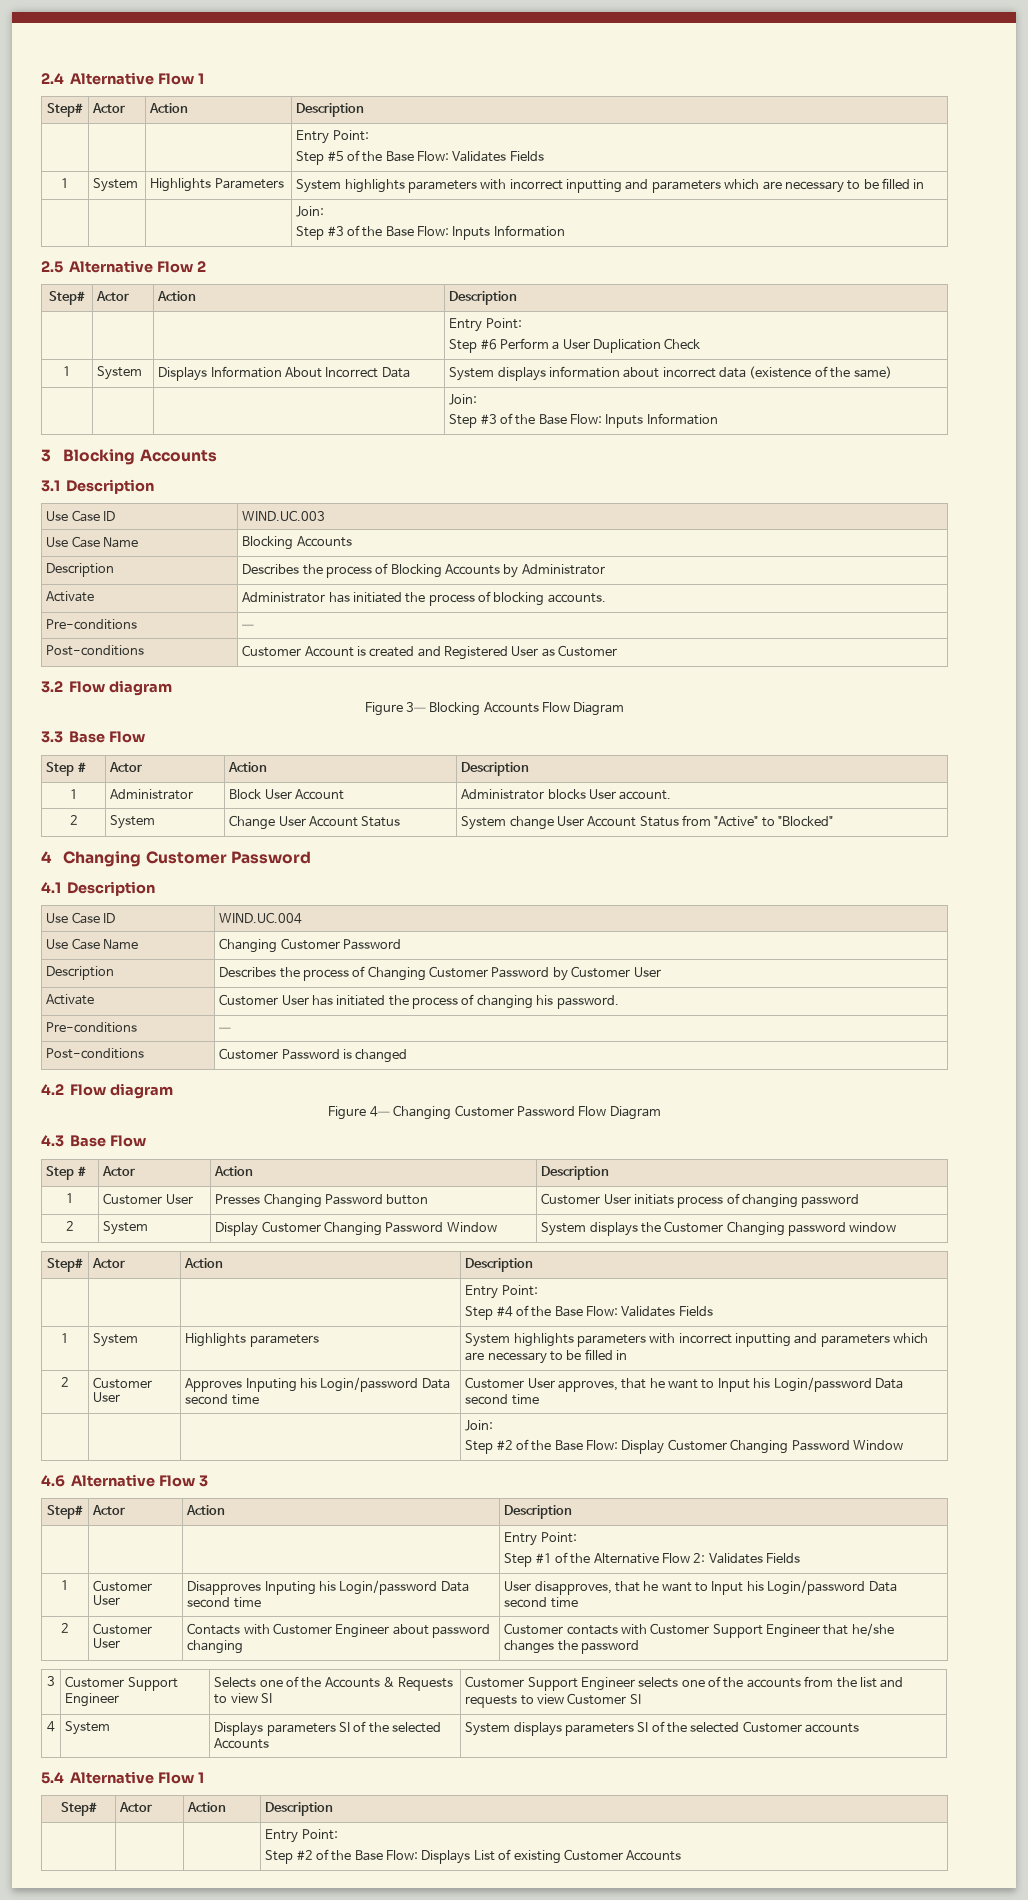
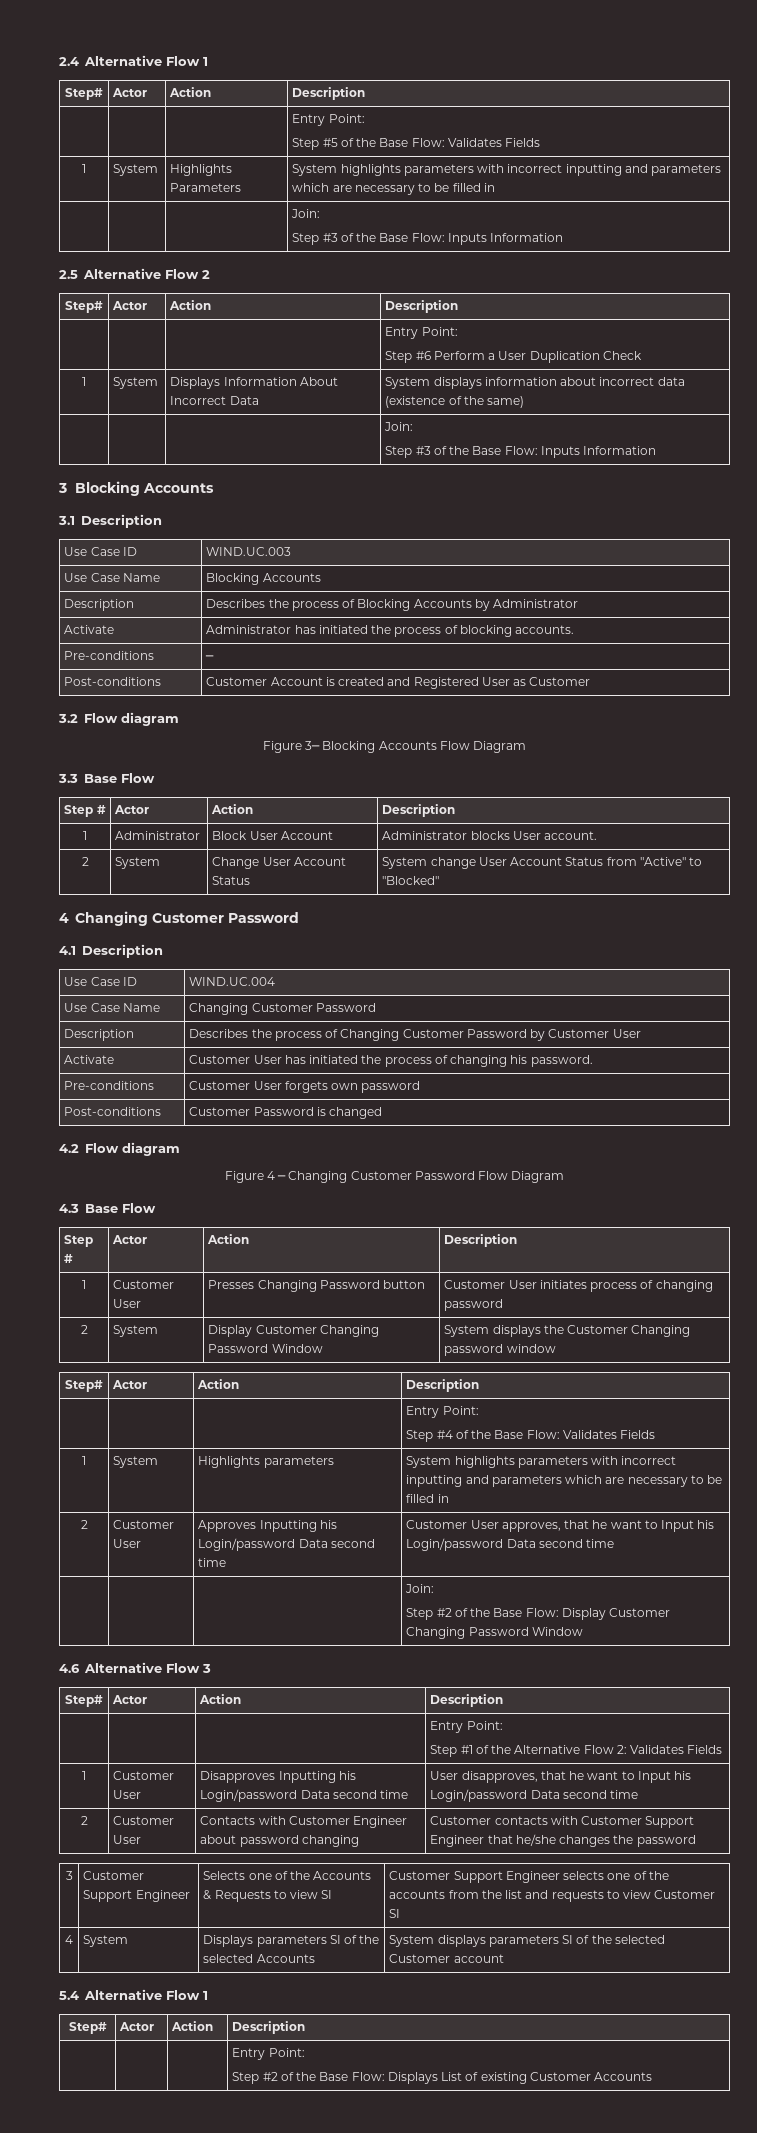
  Activate | Customer User has initiated the process of changing his password.
- Pre-conditions | ─
+ Pre-conditions | Customer User forgets own password
- Figure 4─ Changing Customer Password Flow Diagram
+ Figure 4 ─ Changing Customer Password Flow Diagram
- 1 | Customer User | Presses Changing Password button | Customer User initiats process of changing password
+ 1 | Customer User | Presses Changing Password button | Customer User initiates process of changing password
- 2 | Customer User | Approves Inputing his Login/password Data second time | Customer User approves, that he want to Input his Login/password Data second time
+ 2 | Customer User | Approves Inputting his Login/password Data second time | Customer User approves, that he want to Input his Login/password Data second time
- 1 | Customer User | Disapproves Inputing his Login/password Data second time | User disapproves, that he want to Input his Login/password Data second time
+ 1 | Customer User | Disapproves Inputting his Login/password Data second time | User disapproves, that he want to Input his Login/password Data second time
- 4 | System | Displays parameters SI of the selected Accounts | System displays parameters SI of the selected Customer accounts
+ 4 | System | Displays parameters SI of the selected Accounts | System displays parameters SI of the selected Customer account

